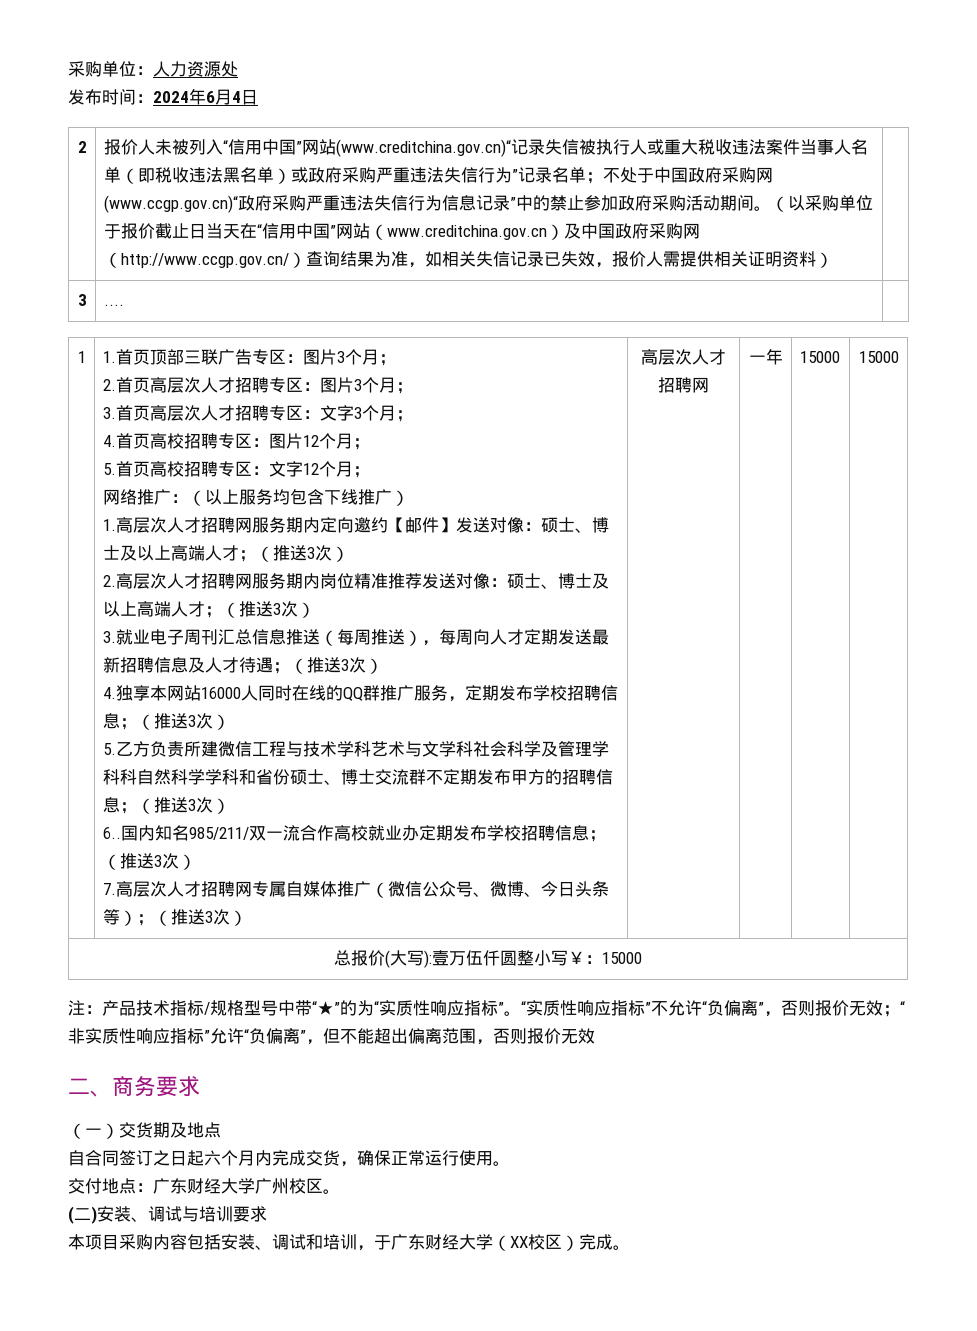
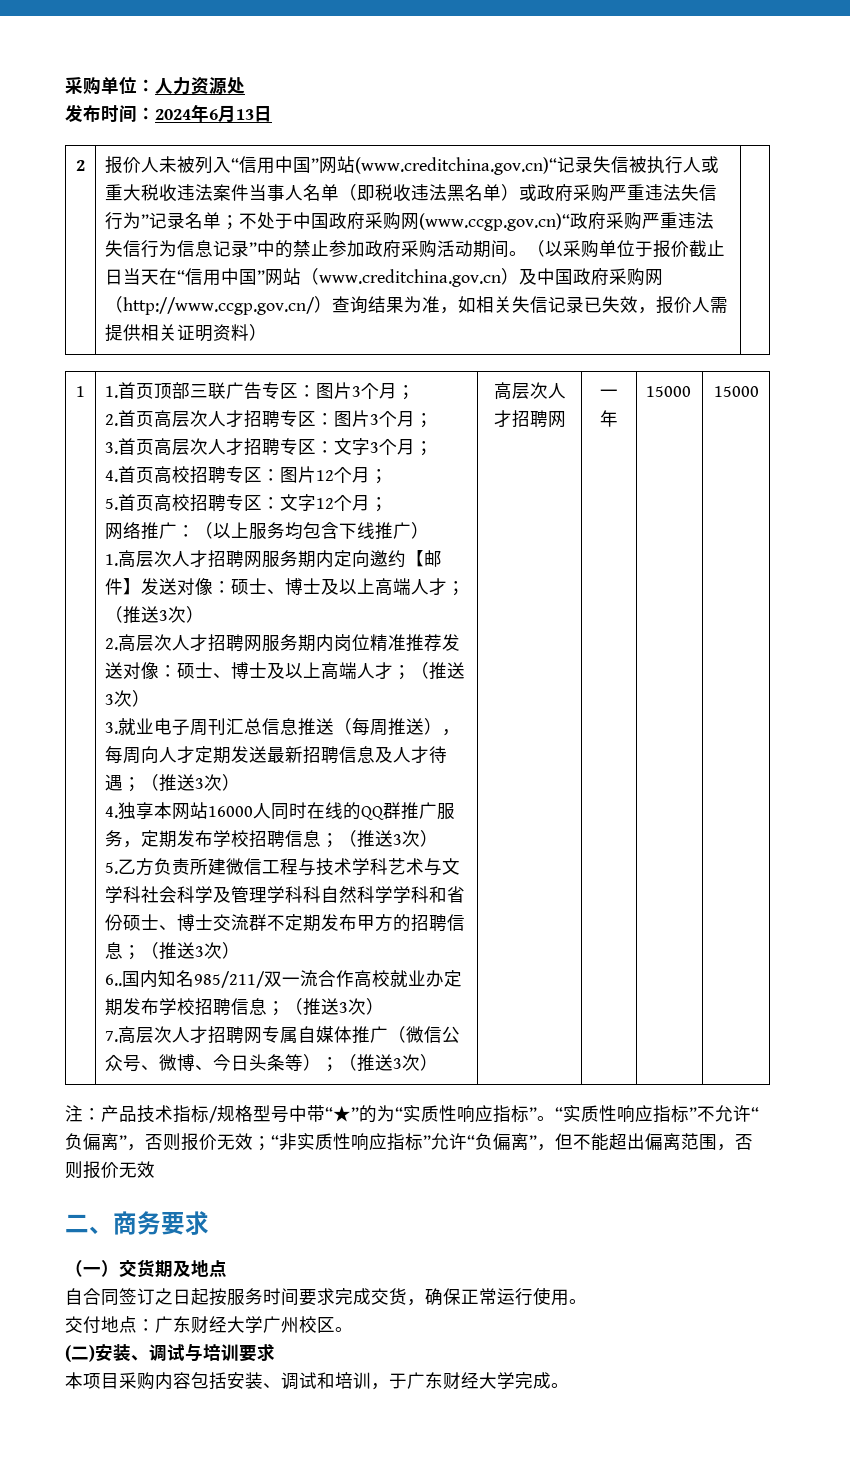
- 发布时间：2024年6月4日
+ 发布时间：2024年6月13日
- 3 | .... |
- 总报价(大写):壹万伍仟圆整小写￥：15000
- 自合同签订之日起六个月内完成交货，确保正常运行使用。
+ 自合同签订之日起按服务时间要求完成交货，确保正常运行使用。
- 本项目采购内容包括安装、调试和培训，于广东财经大学（XX校区）完成。
+ 本项目采购内容包括安装、调试和培训，于广东财经大学完成。

